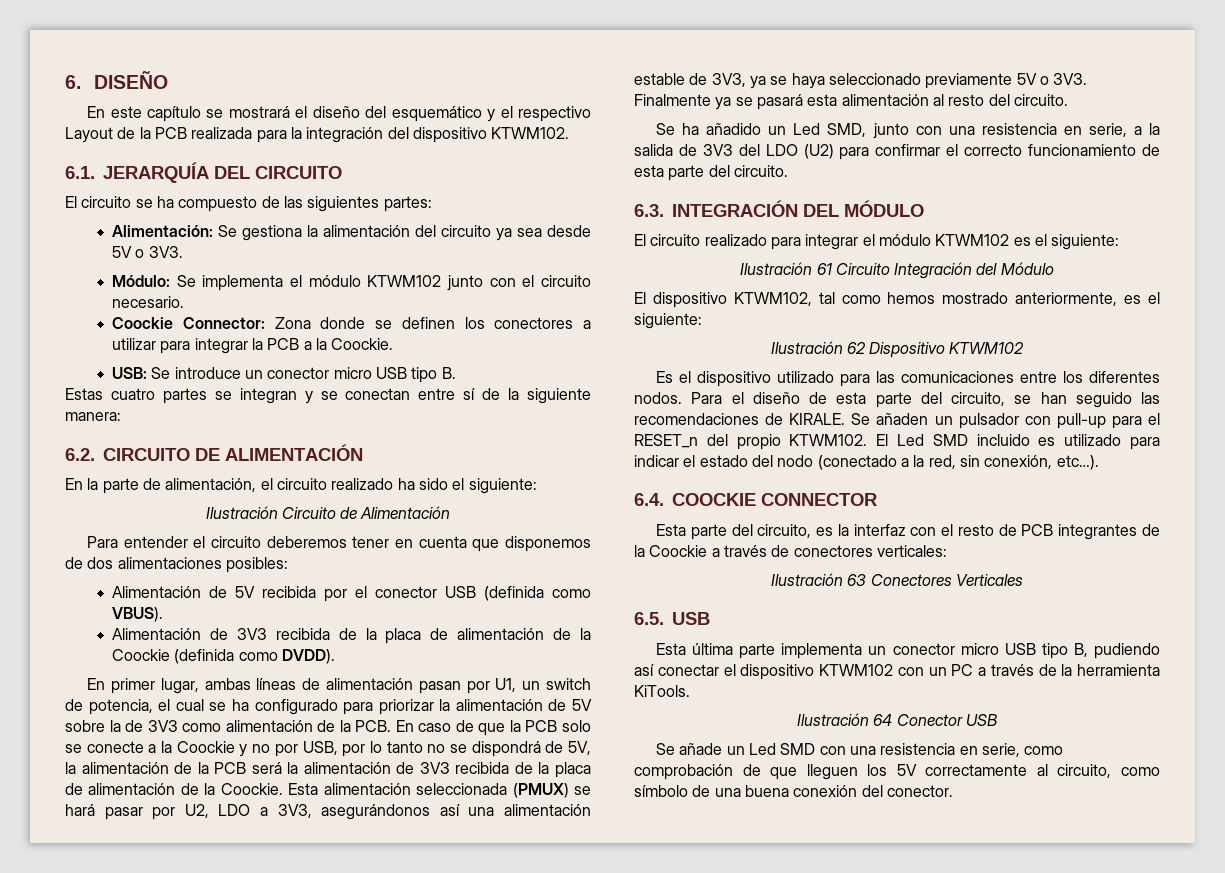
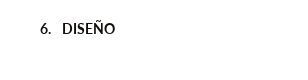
- En este capítulo se mostrará el diseño del esquemático y el respectivo Layout de la PCB realizada para la integración del dispositivo KTWM102.
- 6.1. JERARQUÍA DEL CIRCUITO
- El circuito se ha compuesto de las siguientes partes:
- Alimentación: Se gestiona la alimentación del circuito ya sea desde 5V o 3V3.
- Módulo: Se implementa el módulo KTWM102 junto con el circuito necesario.
- Coockie Connector: Zona donde se definen los conectores a utilizar para integrar la PCB a la Coockie.
- USB: Se introduce un conector micro USB tipo B.
- Estas cuatro partes se integran y se conectan entre sí de la siguiente manera:
- 6.2. CIRCUITO DE ALIMENTACIÓN
- En la parte de alimentación, el circuito realizado ha sido el siguiente:
- Ilustración Circuito de Alimentación
- Para entender el circuito deberemos tener en cuenta que disponemos de dos alimentaciones posibles:
- Alimentación de 5V recibida por el conector USB (definida como VBUS).
- Alimentación de 3V3 recibida de la placa de alimentación de la Coockie (definida como DVDD).
- En primer lugar, ambas líneas de alimentación pasan por U1, un switch de potencia, el cual se ha configurado para priorizar la alimentación de 5V sobre la de 3V3 como alimentación de la PCB. En caso de que la PCB solo se conecte a la Coockie y no por USB, por lo tanto no se dispondrá de 5V, la alimentación de la PCB será la alimentación de 3V3 recibida de la placa de alimentación de la Coockie. Esta alimentación seleccionada (PMUX) se hará pasar por U2, LDO a 3V3, asegurándonos así una alimentación estable de 3V3, ya se haya seleccionado previamente 5V o 3V3. Finalmente ya se pasará esta alimentación al resto del circuito.
- Se ha añadido un Led SMD, junto con una resistencia en serie, a la salida de 3V3 del LDO (U2) para confirmar el correcto funcionamiento de esta parte del circuito.
- 6.3. INTEGRACIÓN DEL MÓDULO
- El circuito realizado para integrar el módulo KTWM102 es el siguiente:
- Ilustración 61 Circuito Integración del Módulo
- El dispositivo KTWM102, tal como hemos mostrado anteriormente, es el siguiente:
- Ilustración 62 Dispositivo KTWM102
- Es el dispositivo utilizado para las comunicaciones entre los diferentes nodos. Para el diseño de esta parte del circuito, se han seguido las recomendaciones de KIRALE. Se añaden un pulsador con pull-up para el RESET_n del propio KTWM102. El Led SMD incluido es utilizado para indicar el estado del nodo (conectado a la red, sin conexión, etc…).
- 6.4. COOCKIE CONNECTOR
- Esta parte del circuito, es la interfaz con el resto de PCB integrantes de la Coockie a través de conectores verticales:
- Ilustración 63 Conectores Verticales
- 6.5. USB
- Esta última parte implementa un conector micro USB tipo B, pudiendo así conectar el dispositivo KTWM102 con un PC a través de la herramienta KiTools.
- Ilustración 64 Conector USB
- Se añade un Led SMD con una resistencia en serie, como comprobación de que lleguen los 5V correctamente al circuito, como símbolo de una buena conexión del conector.

